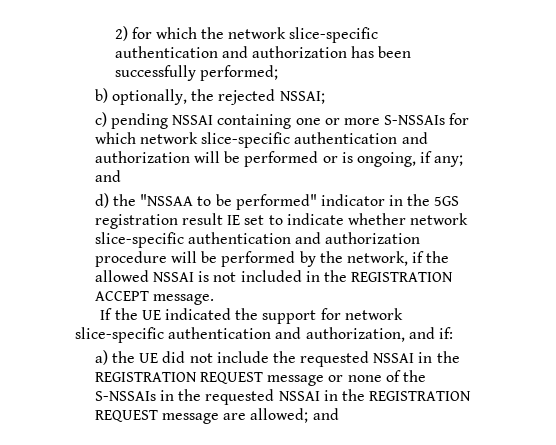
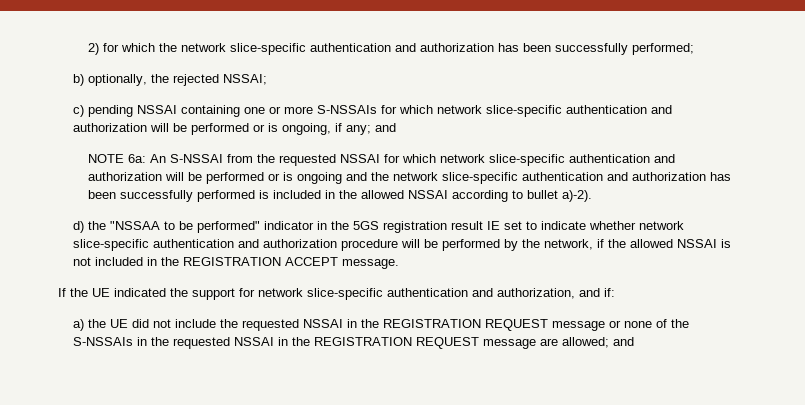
+ NOTE 6a: An S-NSSAI from the requested NSSAI for which network slice-specific authentication and authorization will be performed or is ongoing and the network slice-specific authentication and authorization has been successfully performed is included in the allowed NSSAI according to bullet a)-2).

